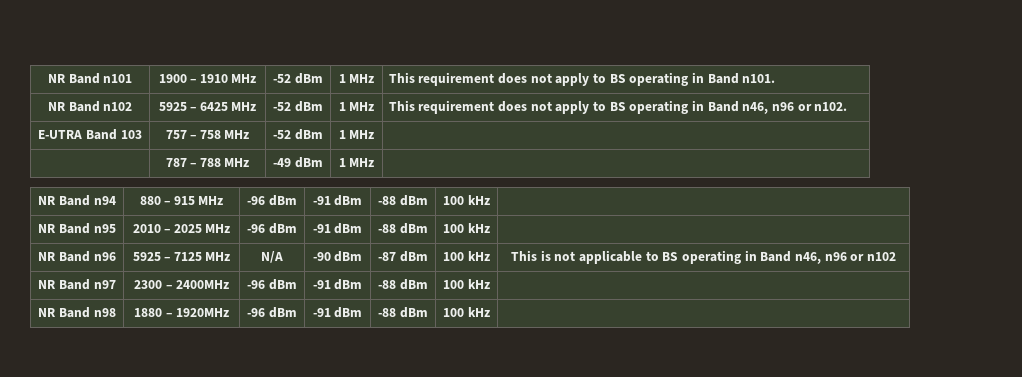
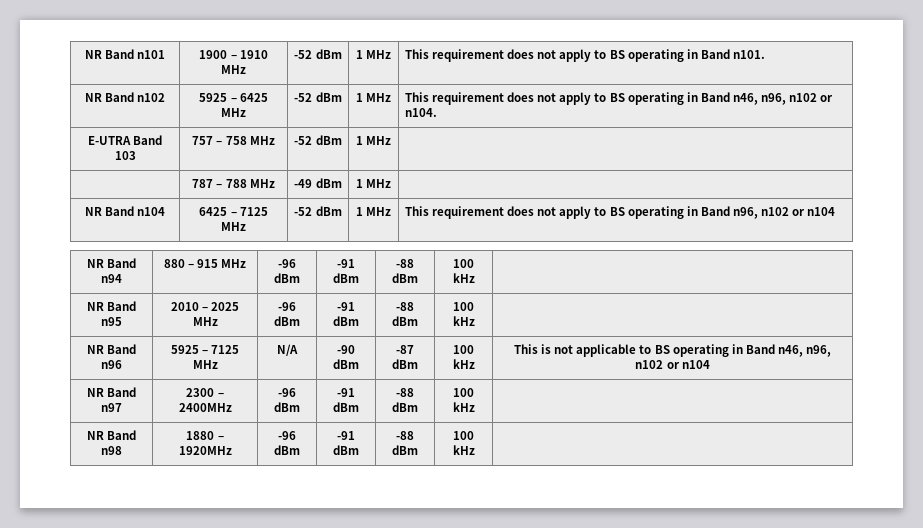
- NR Band n102 | 5925 – 6425 MHz | -52 dBm | 1 MHz | This requirement does not apply to BS operating in Band n46, n96 or n102.
+ NR Band n102 | 5925 – 6425 MHz | -52 dBm | 1 MHz | This requirement does not apply to BS operating in Band n46, n96, n102 or n104.
+ NR Band n104 | 6425 – 7125 MHz | -52 dBm | 1 MHz | This requirement does not apply to BS operating in Band n96, n102 or n104
- NR Band n96 | 5925 – 7125 MHz | N/A | -90 dBm | -87 dBm | 100 kHz | This is not applicable to BS operating in Band n46, n96 or n102
+ NR Band n96 | 5925 – 7125 MHz | N/A | -90 dBm | -87 dBm | 100 kHz | This is not applicable to BS operating in Band n46, n96, n102 or n104

